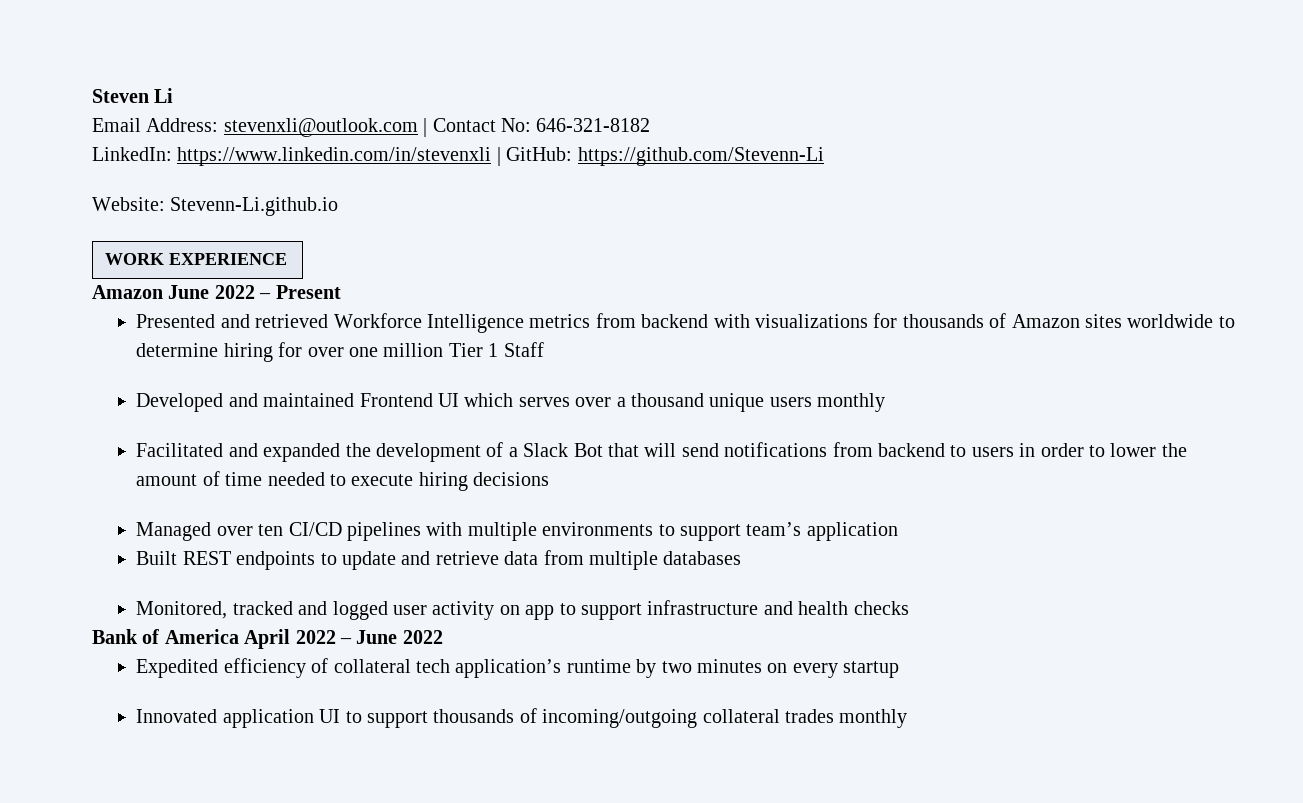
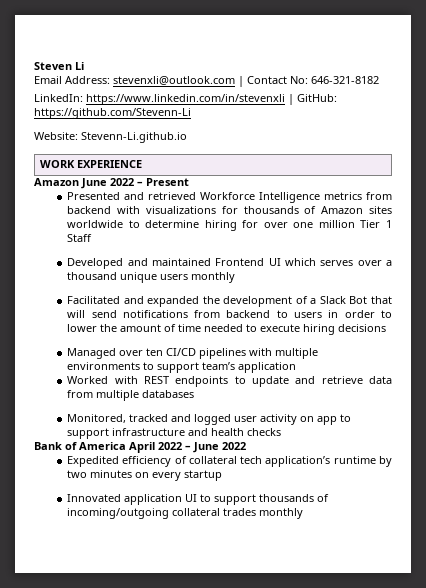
- Built REST endpoints to update and retrieve data from multiple databases
+ Worked with REST endpoints to update and retrieve data from multiple databases

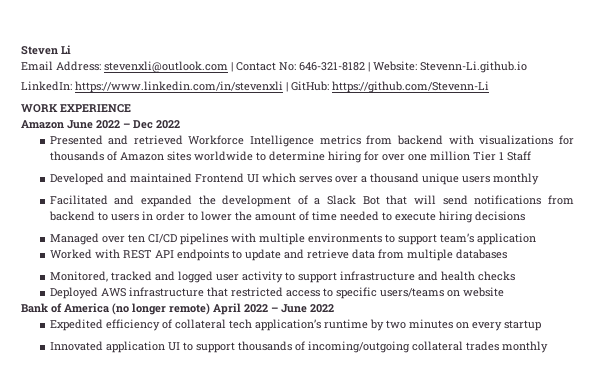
- Email Address: stevenxli@outlook.com | Contact No: 646-321-8182
+ Email Address: stevenxli@outlook.com | Contact No: 646-321-8182 | Website: Stevenn-Li.github.io
- Website: Stevenn-Li.github.io
- Amazon June 2022 – Present
+ Amazon June 2022 – Dec 2022
- Worked with REST endpoints to update and retrieve data from multiple databases
+ Worked with REST API endpoints to update and retrieve data from multiple databases
- Monitored, tracked and logged user activity on app to support infrastructure and health checks
+ Monitored, tracked and logged user activity to support infrastructure and health checks
+ Deployed AWS infrastructure that restricted access to specific users/teams on website
- Bank of America April 2022 – June 2022
+ Bank of America (no longer remote) April 2022 – June 2022

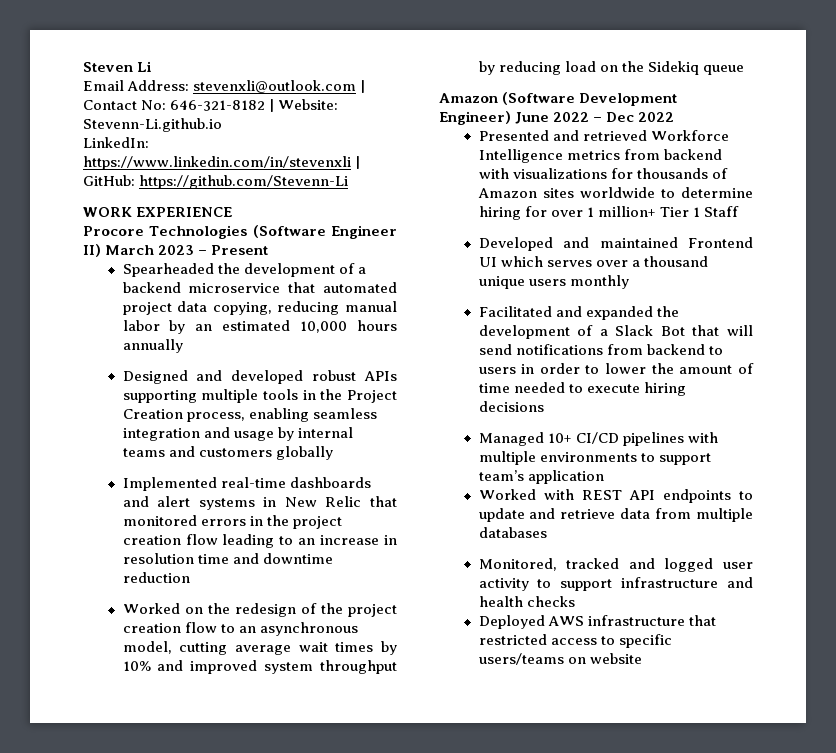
- Amazon June 2022 – Dec 2022
+ Procore Technologies (Software Engineer II) March 2023 – Present
+ Spearheaded the development of a backend microservice that automated project data copying, reducing manual labor by an estimated 10,000 hours annually
+ Designed and developed robust APIs supporting multiple tools in the Project Creation process, enabling seamless integration and usage by internal teams and customers globally
+ Implemented real-time dashboards and alert systems in New Relic that monitored errors in the project creation flow leading to an increase in resolution time and downtime reduction
+ Worked on the redesign of the project creation flow to an asynchronous model, cutting average wait times by 10% and improved system throughput by reducing load on the Sidekiq queue
+ Amazon (Software Development Engineer) June 2022 – Dec 2022
- Presented and retrieved Workforce Intelligence metrics from backend with visualizations for thousands of Amazon sites worldwide to determine hiring for over one million Tier 1 Staff
+ Presented and retrieved Workforce Intelligence metrics from backend with visualizations for thousands of Amazon sites worldwide to determine hiring for over 1 million+ Tier 1 Staff
- Managed over ten CI/CD pipelines with multiple environments to support team’s application
+ Managed 10+ CI/CD pipelines with multiple environments to support team’s application
- Bank of America (no longer remote) April 2022 – June 2022
- Expedited efficiency of collateral tech application’s runtime by two minutes on every startup
- Innovated application UI to support thousands of incoming/outgoing collateral trades monthly

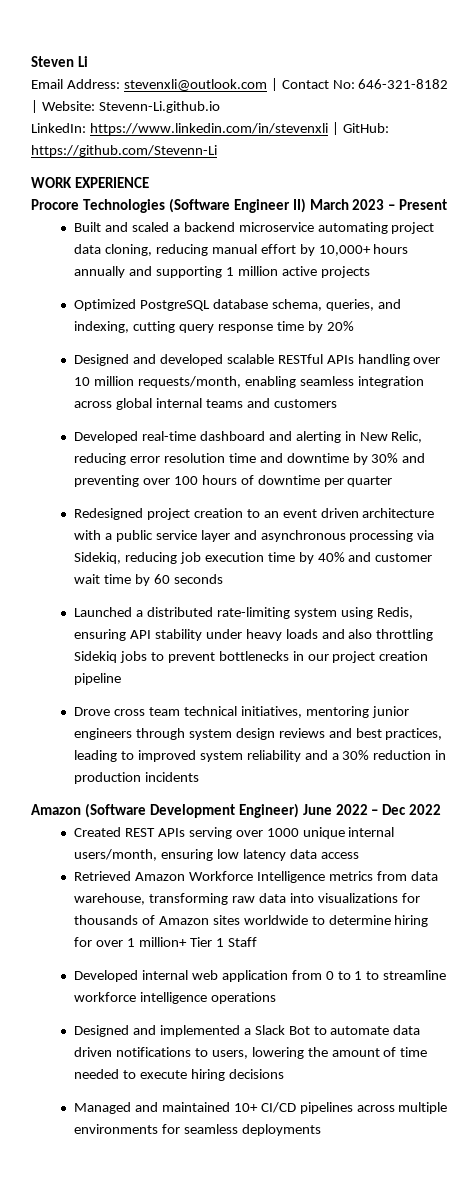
- Spearheaded the development of a backend microservice that automated project data copying, reducing manual labor by an estimated 10,000 hours annually
- Designed and developed robust APIs supporting multiple tools in the Project Creation process, enabling seamless integration and usage by internal teams and customers globally
- Implemented real-time dashboards and alert systems in New Relic that monitored errors in the project creation flow leading to an increase in resolution time and downtime reduction
- Worked on the redesign of the project creation flow to an asynchronous model, cutting average wait times by 10% and improved system throughput by reducing load on the Sidekiq queue
+ Built and scaled a backend microservice automating project data cloning, reducing manual effort by 10,000+ hours annually and supporting 1 million active projects
+ Optimized PostgreSQL database schema, queries, and indexing, cutting query response time by 20%
+ Designed and developed scalable RESTful APIs handling over 10 million requests/month, enabling seamless integration across global internal teams and customers
+ Developed real-time dashboard and alerting in New Relic, reducing error resolution time and downtime by 30% and preventing over 100 hours of downtime per quarter
+ Redesigned project creation to an event driven architecture with a public service layer and asynchronous processing via Sidekiq, reducing job execution time by 40% and customer wait time by 60 seconds
+ Launched a distributed rate-limiting system using Redis, ensuring API stability under heavy loads and also throttling Sidekiq jobs to prevent bottlenecks in our project creation pipeline
+ Drove cross team technical initiatives, mentoring junior engineers through system design reviews and best practices, leading to improved system reliability and a 30% reduction in production incidents
- Presented and retrieved Workforce Intelligence metrics from backend with visualizations for thousands of Amazon sites worldwide to determine hiring for over 1 million+ Tier 1 Staff
+ Created REST APIs serving over 1000 unique internal users/month, ensuring low latency data access
+ Retrieved Amazon Workforce Intelligence metrics from data warehouse, transforming raw data into visualizations for thousands of Amazon sites worldwide to determine hiring for over 1 million+ Tier 1 Staff
- Developed and maintained Frontend UI which serves over a thousand unique users monthly
- Facilitated and expanded the development of a Slack Bot that will send notifications from backend to users in order to lower the amount of time needed to execute hiring decisions
+ Developed internal web application from 0 to 1 to streamline workforce intelligence operations
+ Designed and implemented a Slack Bot to automate data driven notifications to users, lowering the amount of time needed to execute hiring decisions
- Managed 10+ CI/CD pipelines with multiple environments to support team’s application
- Worked with REST API endpoints to update and retrieve data from multiple databases
- Monitored, tracked and logged user activity to support infrastructure and health checks
- Deployed AWS infrastructure that restricted access to specific users/teams on website
+ Managed and maintained 10+ CI/CD pipelines across multiple environments for seamless deployments

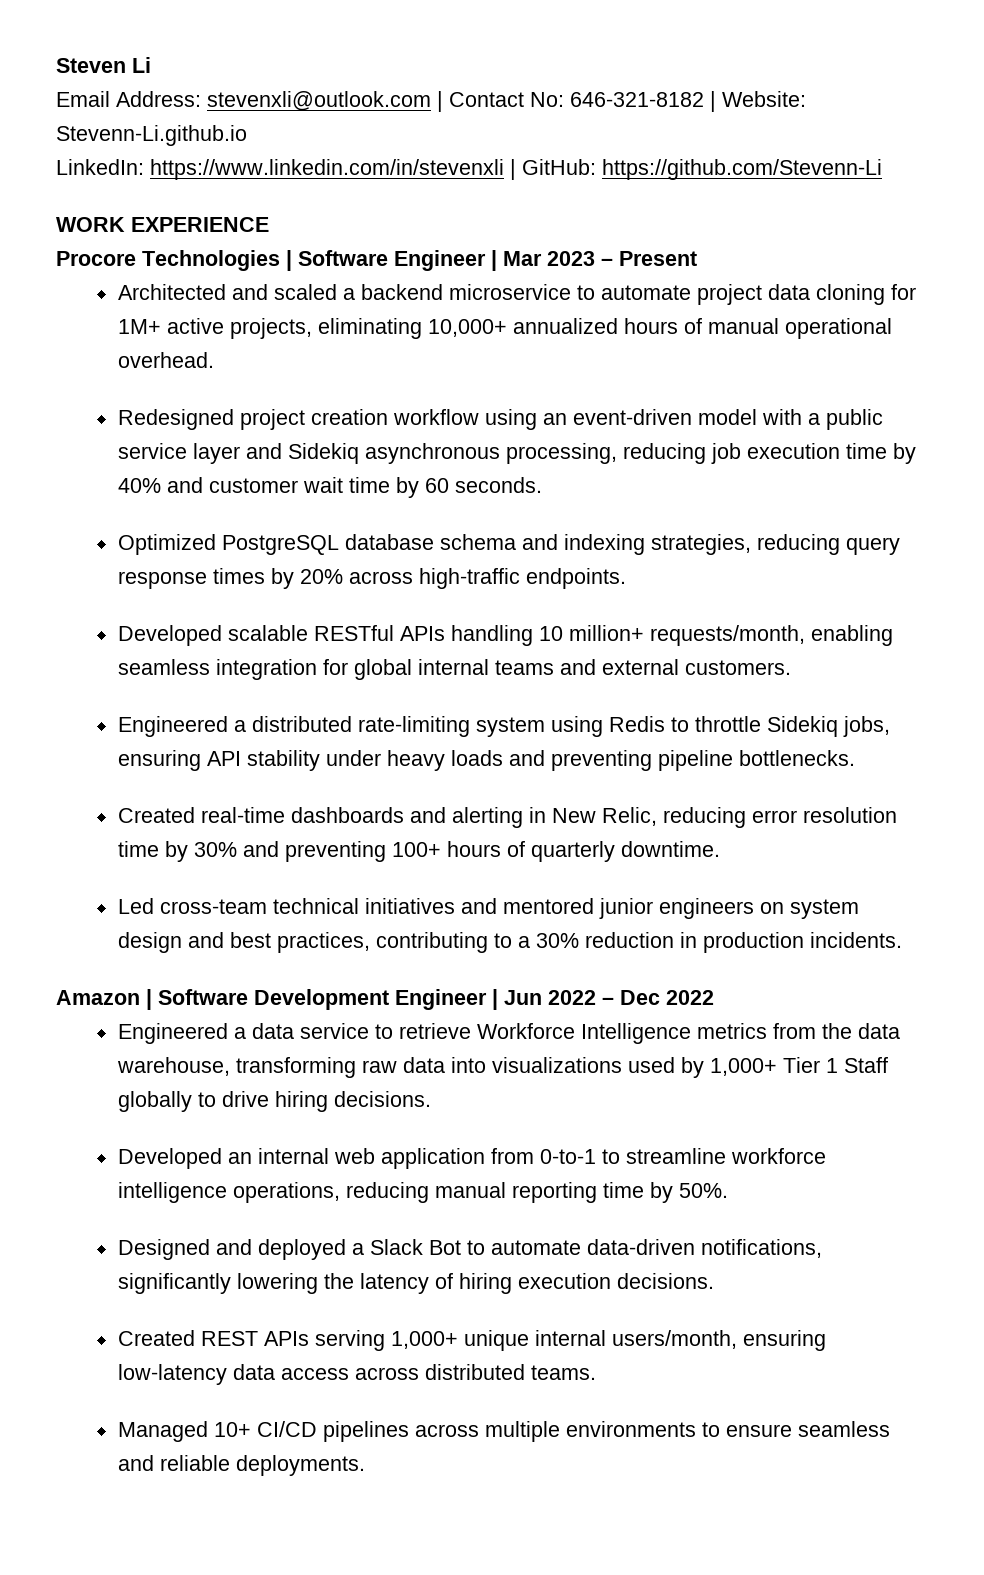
- Procore Technologies (Software Engineer II) March 2023 – Present
+ Procore Technologies | Software Engineer | Mar 2023 – Present
- Built and scaled a backend microservice automating project data cloning, reducing manual effort by 10,000+ hours annually and supporting 1 million active projects
- Optimized PostgreSQL database schema, queries, and indexing, cutting query response time by 20%
- Designed and developed scalable RESTful APIs handling over 10 million requests/month, enabling seamless integration across global internal teams and customers
- Developed real-time dashboard and alerting in New Relic, reducing error resolution time and downtime by 30% and preventing over 100 hours of downtime per quarter
- Redesigned project creation to an event driven architecture with a public service layer and asynchronous processing via Sidekiq, reducing job execution time by 40% and customer wait time by 60 seconds
- Launched a distributed rate-limiting system using Redis, ensuring API stability under heavy loads and also throttling Sidekiq jobs to prevent bottlenecks in our project creation pipeline
- Drove cross team technical initiatives, mentoring junior engineers through system design reviews and best practices, leading to improved system reliability and a 30% reduction in production incidents
- Amazon (Software Development Engineer) June 2022 – Dec 2022
- Created REST APIs serving over 1000 unique internal users/month, ensuring low latency data access
- Retrieved Amazon Workforce Intelligence metrics from data warehouse, transforming raw data into visualizations for thousands of Amazon sites worldwide to determine hiring for over 1 million+ Tier 1 Staff
- Developed internal web application from 0 to 1 to streamline workforce intelligence operations
- Designed and implemented a Slack Bot to automate data driven notifications to users, lowering the amount of time needed to execute hiring decisions
+ Architected and scaled a backend microservice to automate project data cloning for 1M+ active projects, eliminating 10,000+ annualized hours of manual operational overhead.
+ Redesigned project creation workflow using an event-driven model with a public service layer and Sidekiq asynchronous processing, reducing job execution time by 40% and customer wait time by 60 seconds.
+ Optimized PostgreSQL database schema and indexing strategies, reducing query response times by 20% across high-traffic endpoints.
+ Developed scalable RESTful APIs handling 10 million+ requests/month, enabling seamless integration for global internal teams and external customers.
+ Engineered a distributed rate-limiting system using Redis to throttle Sidekiq jobs, ensuring API stability under heavy loads and preventing pipeline bottlenecks.
+ Created real-time dashboards and alerting in New Relic, reducing error resolution time by 30% and preventing 100+ hours of quarterly downtime.
+ Led cross-team technical initiatives and mentored junior engineers on system design and best practices, contributing to a 30% reduction in production incidents.
+ Amazon | Software Development Engineer | Jun 2022 – Dec 2022
+ Engineered a data service to retrieve Workforce Intelligence metrics from the data warehouse, transforming raw data into visualizations used by 1,000+ Tier 1 Staff globally to drive hiring decisions.
+ Developed an internal web application from 0-to-1 to streamline workforce intelligence operations, reducing manual reporting time by 50%.
+ Designed and deployed a Slack Bot to automate data-driven notifications, significantly lowering the latency of hiring execution decisions.
+ Created REST APIs serving 1,000+ unique internal users/month, ensuring low-latency data access across distributed teams.
- Managed and maintained 10+ CI/CD pipelines across multiple environments for seamless deployments
+ Managed 10+ CI/CD pipelines across multiple environments to ensure seamless and reliable deployments.

